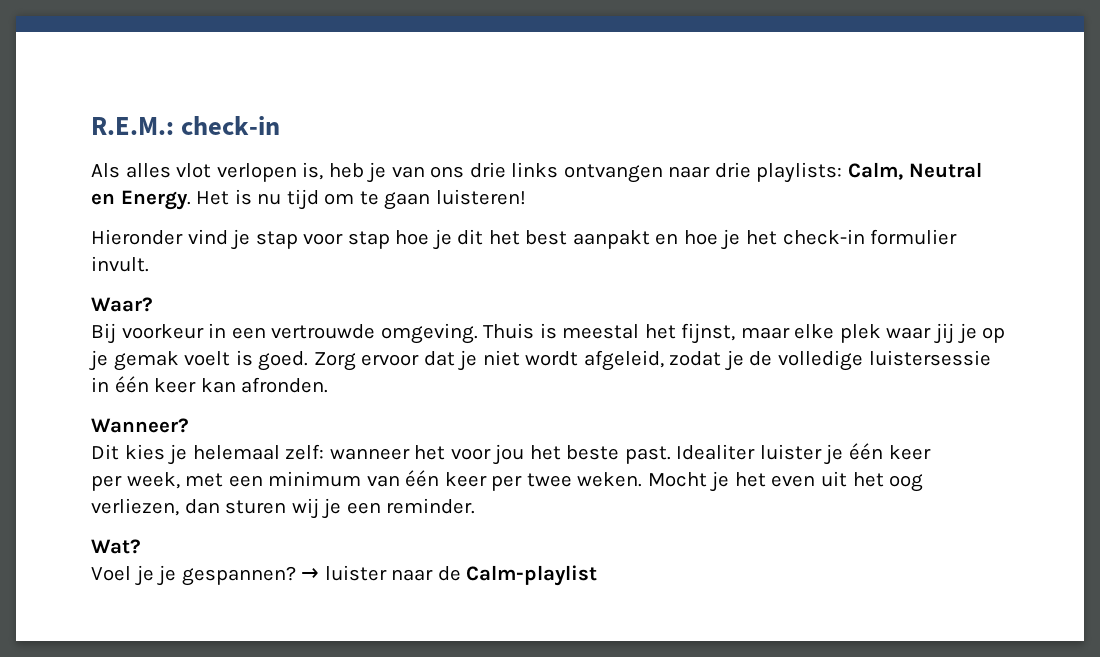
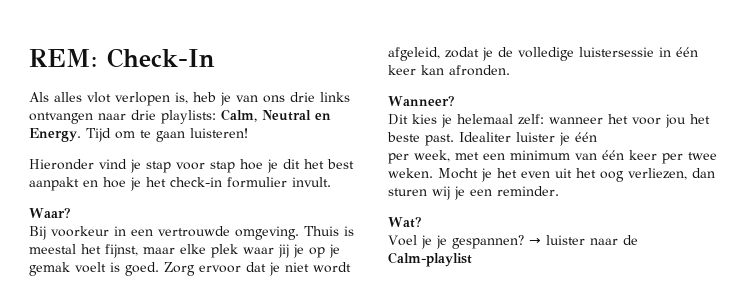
- R.E.M.: check-in
+ REM: Check-In
- Het is nu tijd om te gaan luisteren!
+ Tijd om te gaan luisteren!
- Idealiter luister je één keer
+ Idealiter luister je één

